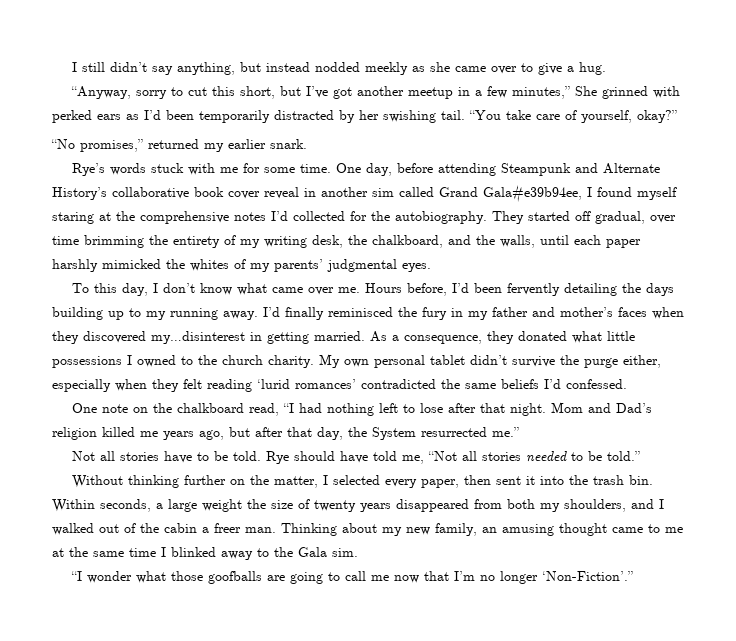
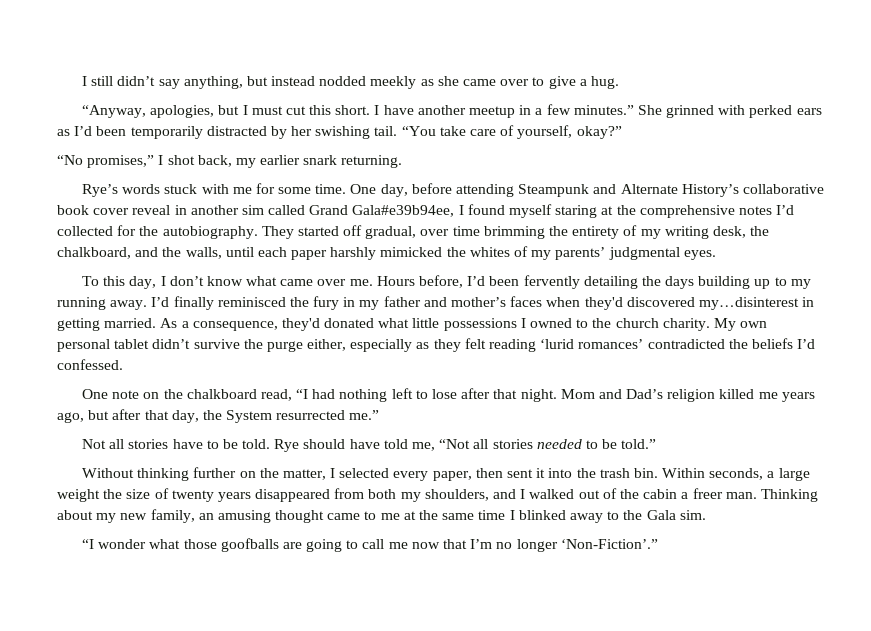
- “Anyway, sorry to cut this short, but I’ve got another meetup in a few minutes,” She grinned with perked ears as I’d been temporarily distracted by her swishing tail.
+ “Anyway, apologies, but I must cut this short. I have another meetup in a few minutes.” She grinned with perked ears as I’d been temporarily distracted by her swishing tail.
- “No promises,” returned my earlier snark.
+ “No promises,” I shot back, my earlier snark returning.
- I’d finally reminisced the fury in my father and mother’s faces when they discovered my…disinterest in getting married.
+ I’d finally reminisced the fury in my father and mother’s faces when they'd discovered my…disinterest in getting married.
- As a consequence, they donated what little possessions I owned to the church charity.
+ As a consequence, they'd donated what little possessions I owned to the church charity.
- My own personal tablet didn’t survive the purge either, especially when they felt reading ‘lurid romances’ contradicted the same beliefs I’d confessed.
+ My own personal tablet didn’t survive the purge either, especially as they felt reading ‘lurid romances’ contradicted the beliefs I’d confessed.

